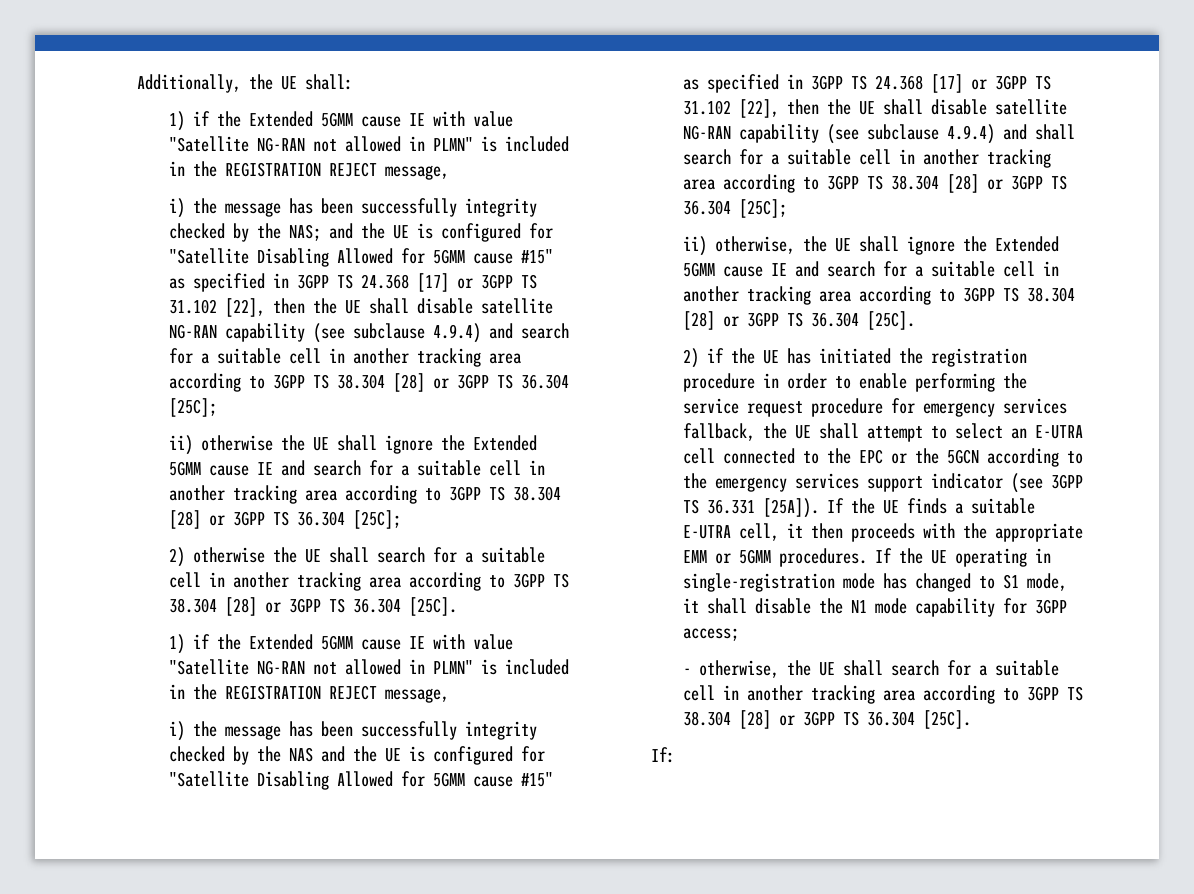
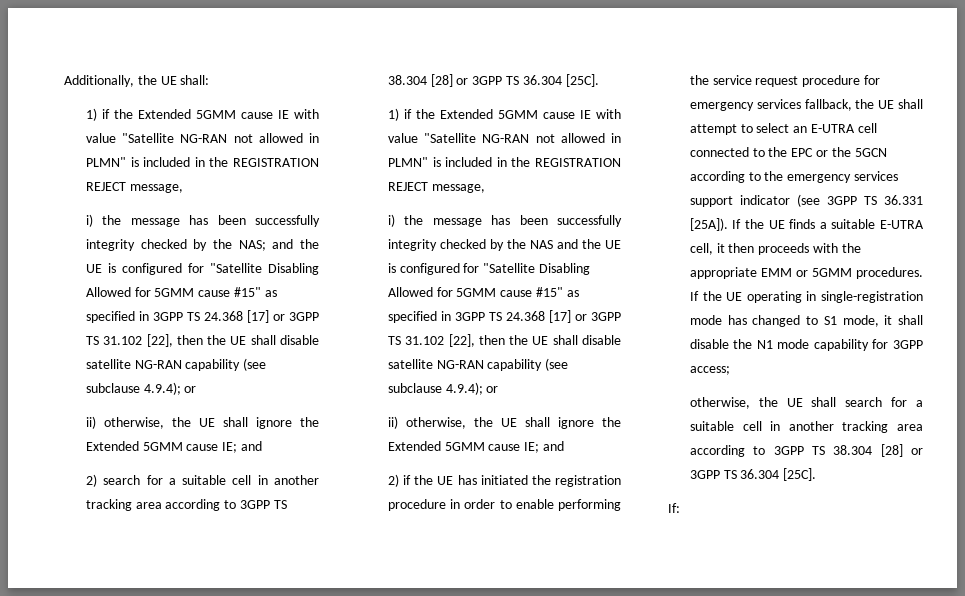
- i) the message has been successfully integrity checked by the NAS; and the UE is configured for "Satellite Disabling Allowed for 5GMM cause #15" as specified in 3GPP TS 24.368 [17] or 3GPP TS 31.102 [22], then the UE shall disable satellite NG-RAN capability (see subclause 4.9.4) and search for a suitable cell in another tracking area according to 3GPP TS 38.304 [28] or 3GPP TS 36.304 [25C];
- ii) otherwise the UE shall ignore the Extended 5GMM cause IE and search for a suitable cell in another tracking area according to 3GPP TS 38.304 [28] or 3GPP TS 36.304 [25C];
- 2) otherwise the UE shall search for a suitable cell in another tracking area according to 3GPP TS 38.304 [28] or 3GPP TS 36.304 [25C].
+ i) the message has been successfully integrity checked by the NAS; and the UE is configured for "Satellite Disabling Allowed for 5GMM cause #15" as specified in 3GPP TS 24.368 [17] or 3GPP TS 31.102 [22], then the UE shall disable satellite NG-RAN capability (see subclause 4.9.4); or
+ ii) otherwise, the UE shall ignore the Extended 5GMM cause IE; and
+ 2) search for a suitable cell in another tracking area according to 3GPP TS 38.304 [28] or 3GPP TS 36.304 [25C].
- i) the message has been successfully integrity checked by the NAS and the UE is configured for "Satellite Disabling Allowed for 5GMM cause #15" as specified in 3GPP TS 24.368 [17] or 3GPP TS 31.102 [22], then the UE shall disable satellite NG-RAN capability (see subclause 4.9.4) and shall search for a suitable cell in another tracking area according to 3GPP TS 38.304 [28] or 3GPP TS 36.304 [25C];
- ii) otherwise, the UE shall ignore the Extended 5GMM cause IE and search for a suitable cell in another tracking area according to 3GPP TS 38.304 [28] or 3GPP TS 36.304 [25C].
+ i) the message has been successfully integrity checked by the NAS and the UE is configured for "Satellite Disabling Allowed for 5GMM cause #15" as specified in 3GPP TS 24.368 [17] or 3GPP TS 31.102 [22], then the UE shall disable satellite NG-RAN capability (see subclause 4.9.4); or
+ ii) otherwise, the UE shall ignore the Extended 5GMM cause IE; and
- - otherwise, the UE shall search for a suitable cell in another tracking area according to 3GPP TS 38.304 [28] or 3GPP TS 36.304 [25C].
+ otherwise, the UE shall search for a suitable cell in another tracking area according to 3GPP TS 38.304 [28] or 3GPP TS 36.304 [25C].

